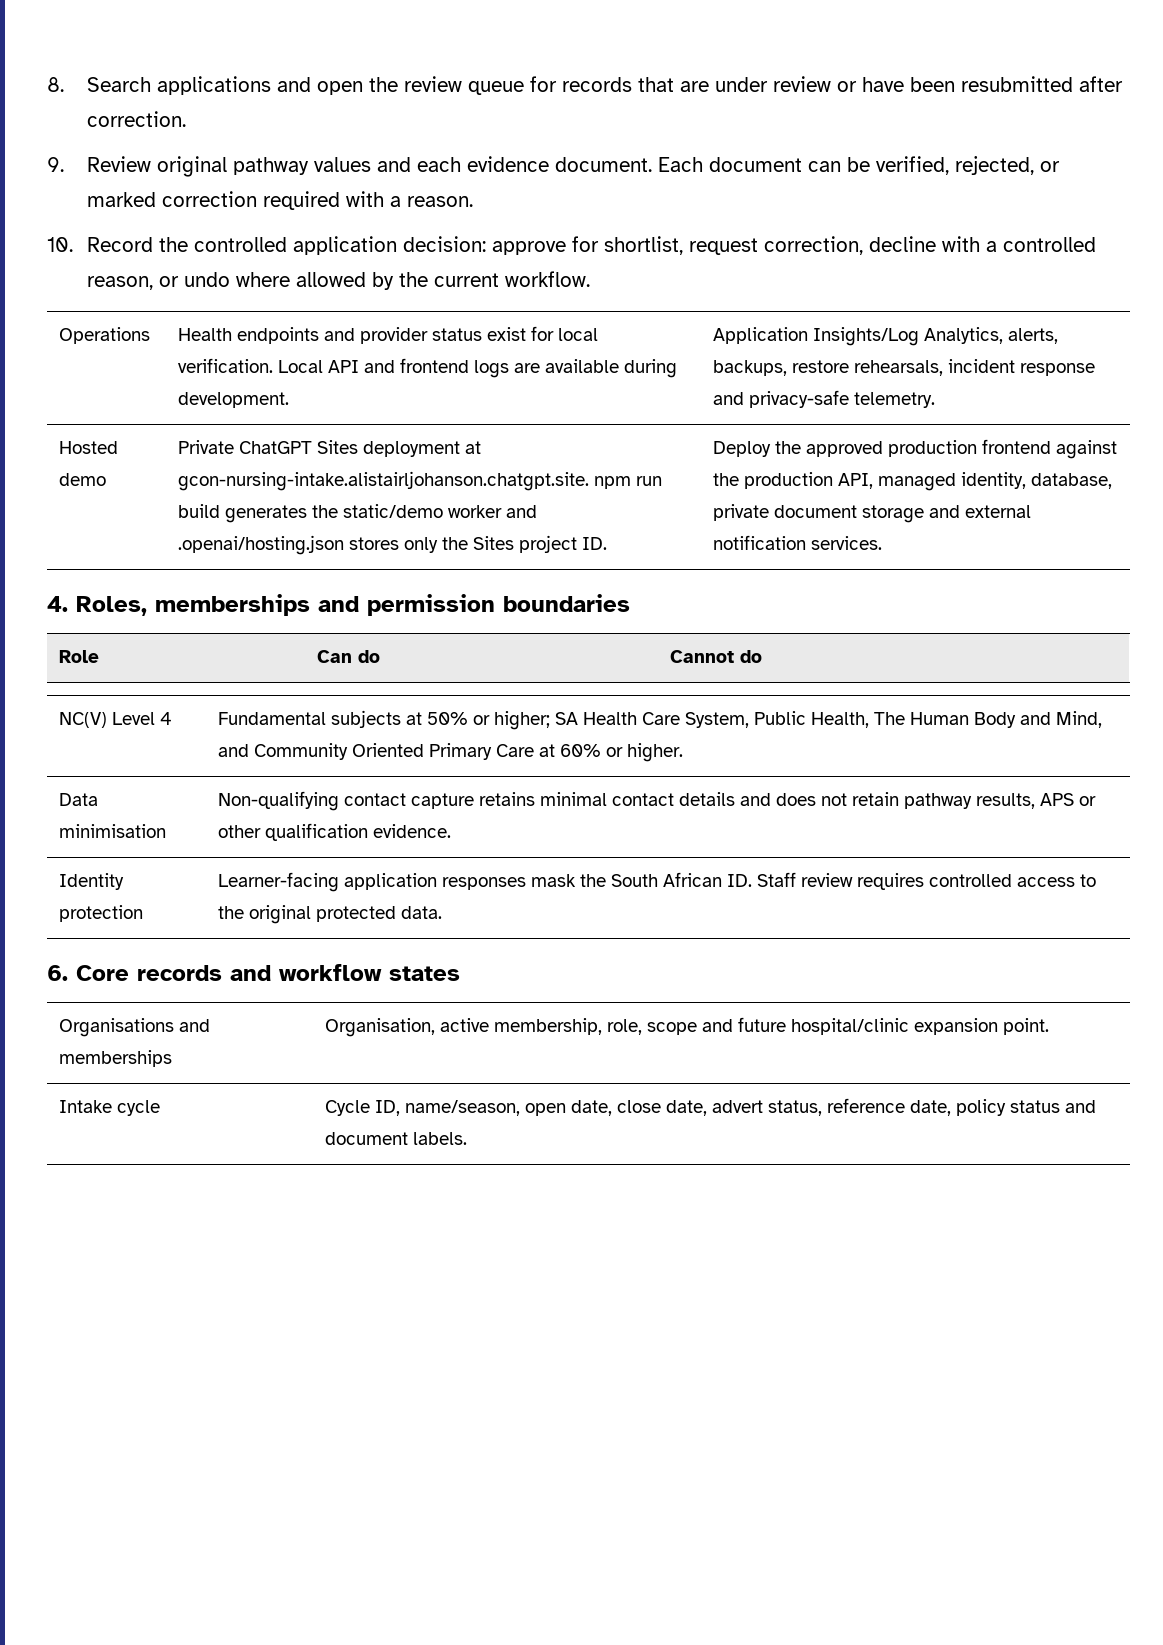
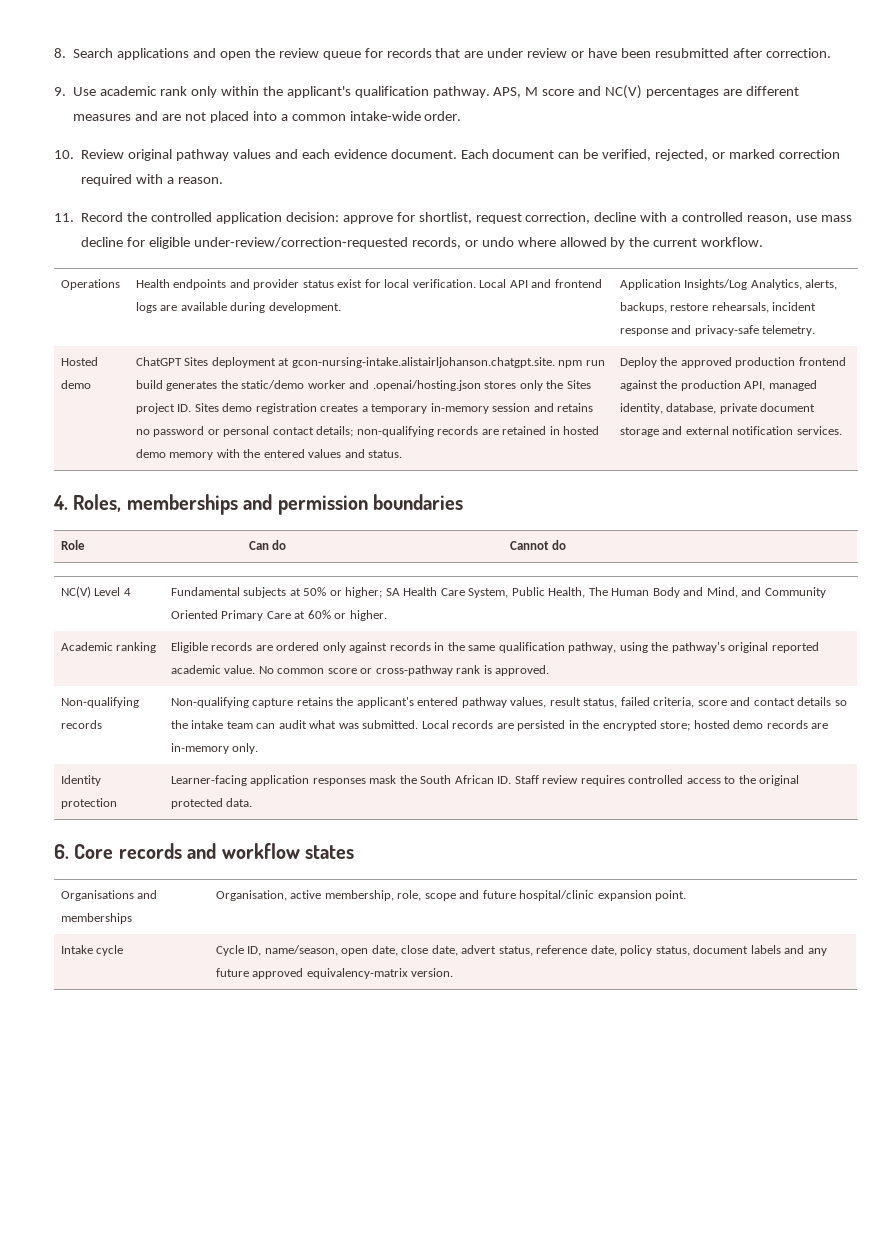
- 9. Review original pathway values and each evidence document.
+ 9. Use academic rank only within the applicant's qualification pathway. APS, M score and NC(V) percentages are different measures and are not placed into a common intake-wide order.
+ 10. Review original pathway values and each evidence document.
- 10. Record the controlled application decision: approve for shortlist, request correction, decline with a controlled reason, or undo where allowed by the current workflow.
+ 11. Record the controlled application decision: approve for shortlist, request correction, decline with a controlled reason, use mass decline for eligible under-review/correction-requested records, or undo where allowed by the current workflow.
- Private ChatGPT Sites deployment at gcon-nursing-intake.alistairljohanson.chatgpt.site. npm run build generates the static/demo worker and .openai/hosting.json stores only the Sites project ID.
+ ChatGPT Sites deployment at gcon-nursing-intake.alistairljohanson.chatgpt.site. npm run build generates the static/demo worker and .openai/hosting.json stores only the Sites project ID. Sites demo registration creates a temporary in-memory session and retains no password or personal contact details; non-qualifying records are retained in hosted demo memory with the entered values and status.
- Data minimisation | Non-qualifying contact capture retains minimal contact details and does not retain pathway results, APS or other qualification evidence.
+ Academic ranking | Eligible records are ordered only against records in the same qualification pathway, using the pathway's original reported academic value. No common score or cross-pathway rank is approved.
+ Non-qualifying records | Non-qualifying capture retains the applicant's entered pathway values, result status, failed criteria, score and contact details so the intake team can audit what was submitted. Local records are persisted in the encrypted store; hosted demo records are in-memory only.
- Intake cycle | Cycle ID, name/season, open date, close date, advert status, reference date, policy status and document labels.
+ Intake cycle | Cycle ID, name/season, open date, close date, advert status, reference date, policy status, document labels and any future approved equivalency-matrix version.

